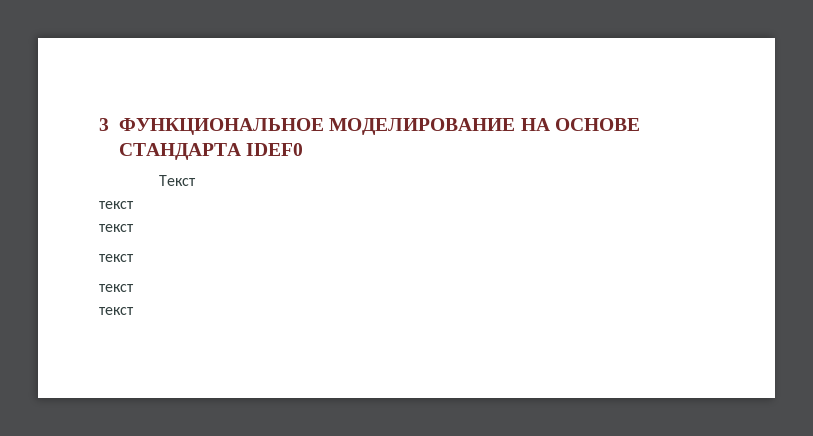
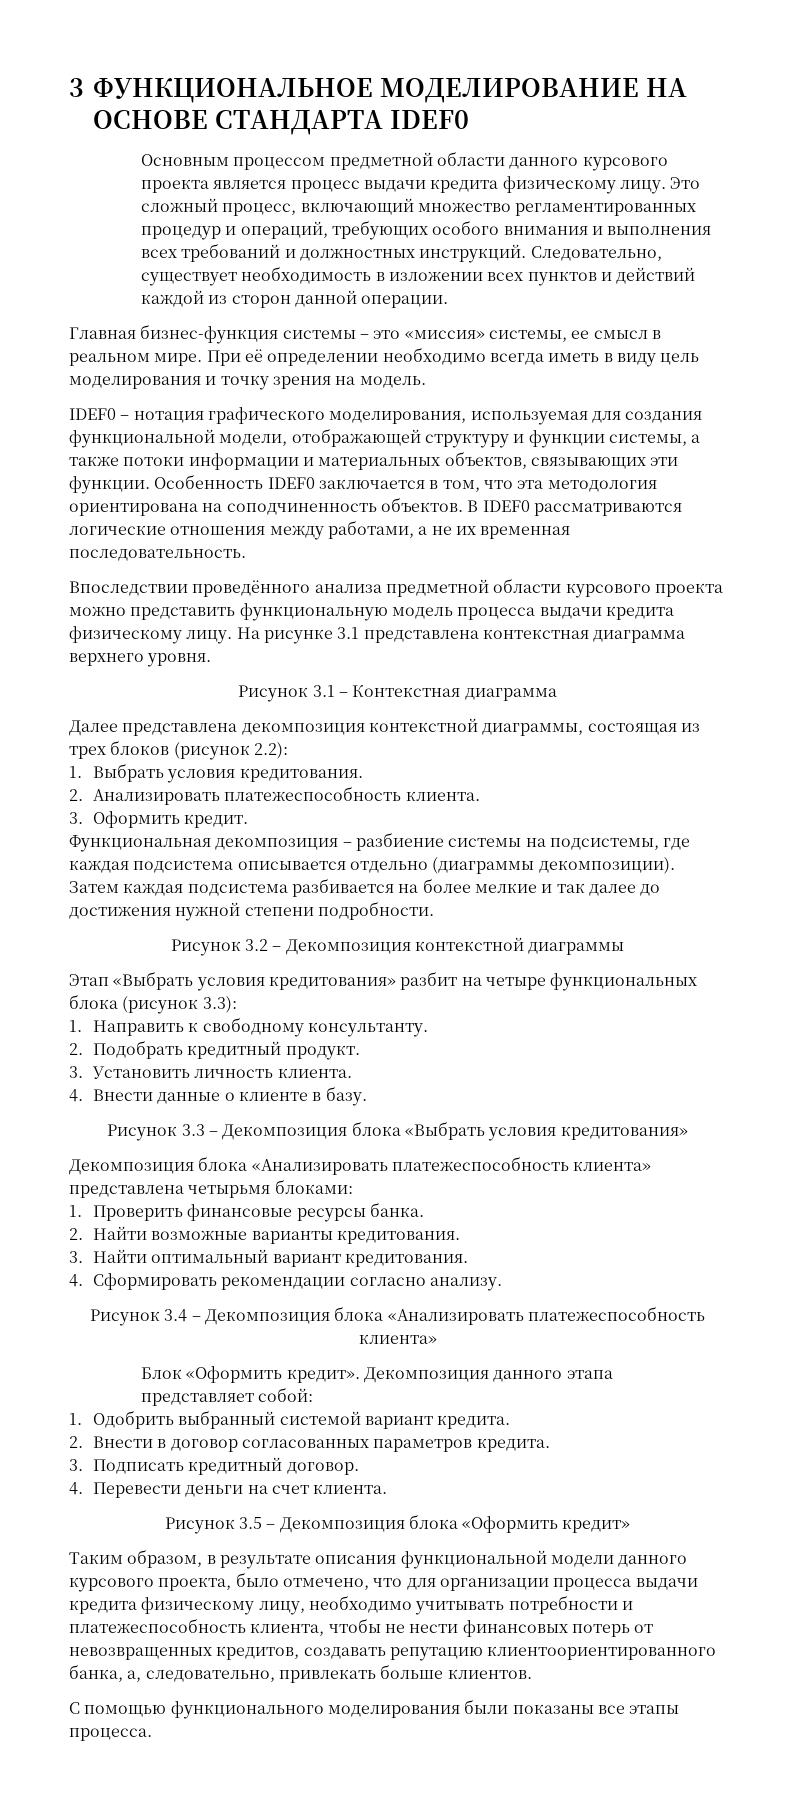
- Текст
- текст
- текст
- текст
- текст
- текст
+ Основным процессом предметной области данного курсового проекта является процесс выдачи кредита физическому лицу. Это сложный процесс, включающий множество регламентированных процедур и операций, требующих особого внимания и выполнения всех требований и должностных инструкций. Следовательно, существует необходимость в изложении всех пунктов и действий каждой из сторон данной операции.
+ Главная бизнес-функция системы – это «миссия» системы, ее смысл в реальном мире. При её определении необходимо всегда иметь в виду цель моделирования и точку зрения на модель.
+ IDEF0 – нотация графического моделирования, используемая для создания функциональной модели, отображающей структуру и функции системы, а также потоки информации и материальных объектов, связывающих эти функции. Особенность IDEF0 заключается в том, что эта методология ориентирована на соподчиненность объектов. В IDEF0 рассматриваются логические отношения между работами, а не их временная последовательность.
+ Впоследствии проведённого анализа предметной области курсового проекта можно представить функциональную модель процесса выдачи кредита физическому лицу. На рисунке 3.1 представлена контекстная диаграмма верхнего уровня.
+ Рисунок 3.1 – Контекстная диаграмма
+ Далее представлена декомпозиция контекстной диаграммы, состоящая из трех блоков (рисунок 2.2):
+ 1. Выбрать условия кредитования.
+ 2. Анализировать платежеспособность клиента.
+ 3. Оформить кредит.
+ Функциональная декомпозиция – разбиение системы на подсистемы, где каждая подсистема описывается отдельно (диаграммы декомпозиции). Затем каждая подсистема разбивается на более мелкие и так далее до достижения нужной степени подробности.
+ Рисунок 3.2 – Декомпозиция контекстной диаграммы
+ Этап «Выбрать условия кредитования» разбит на четыре функциональных блока (рисунок 3.3):
+ 1. Направить к свободному консультанту.
+ 2. Подобрать кредитный продукт.
+ 3. Установить личность клиента.
+ 4. Внести данные о клиенте в базу.
+ Рисунок 3.3 – Декомпозиция блока «Выбрать условия кредитования»
+ Декомпозиция блока «Анализировать платежеспособность клиента» представлена четырьмя блоками:
+ 1. Проверить финансовые ресурсы банка.
+ 2. Найти возможные варианты кредитования.
+ 3. Найти оптимальный вариант кредитования.
+ 4. Сформировать рекомендации согласно анализу.
+ Рисунок 3.4 – Декомпозиция блока «Анализировать платежеспособность клиента»
+ Блок «Оформить кредит». Декомпозиция данного этапа представляет собой:
+ 1. Одобрить выбранный системой вариант кредита.
+ 2. Внести в договор согласованных параметров кредита.
+ 3. Подписать кредитный договор.
+ 4. Перевести деньги на счет клиента.
+ Рисунок 3.5 – Декомпозиция блока «Оформить кредит»
+ Таким образом, в результате описания функциональной модели данного курсового проекта, было отмечено, что для организации процесса выдачи кредита физическому лицу, необходимо учитывать потребности и платежеспособность клиента, чтобы не нести финансовых потерь от невозвращенных кредитов, создавать репутацию клиентоориентированного банка, а, следовательно, привлекать больше клиентов.
+ С помощью функционального моделирования были показаны все этапы процесса.

